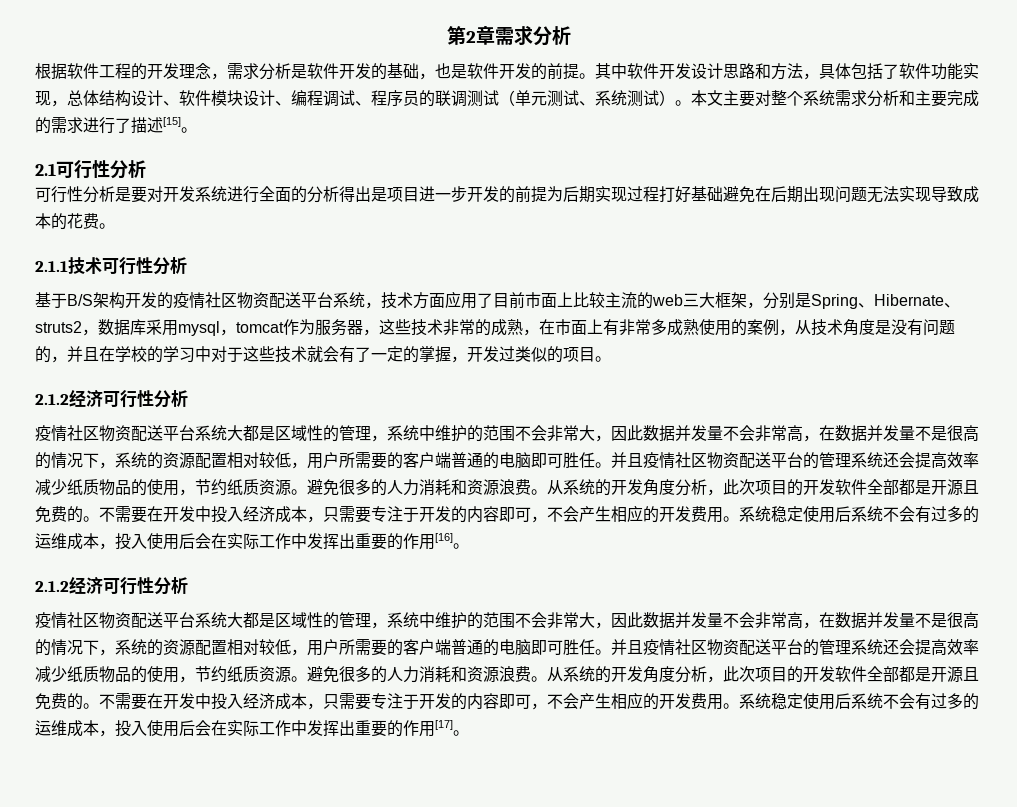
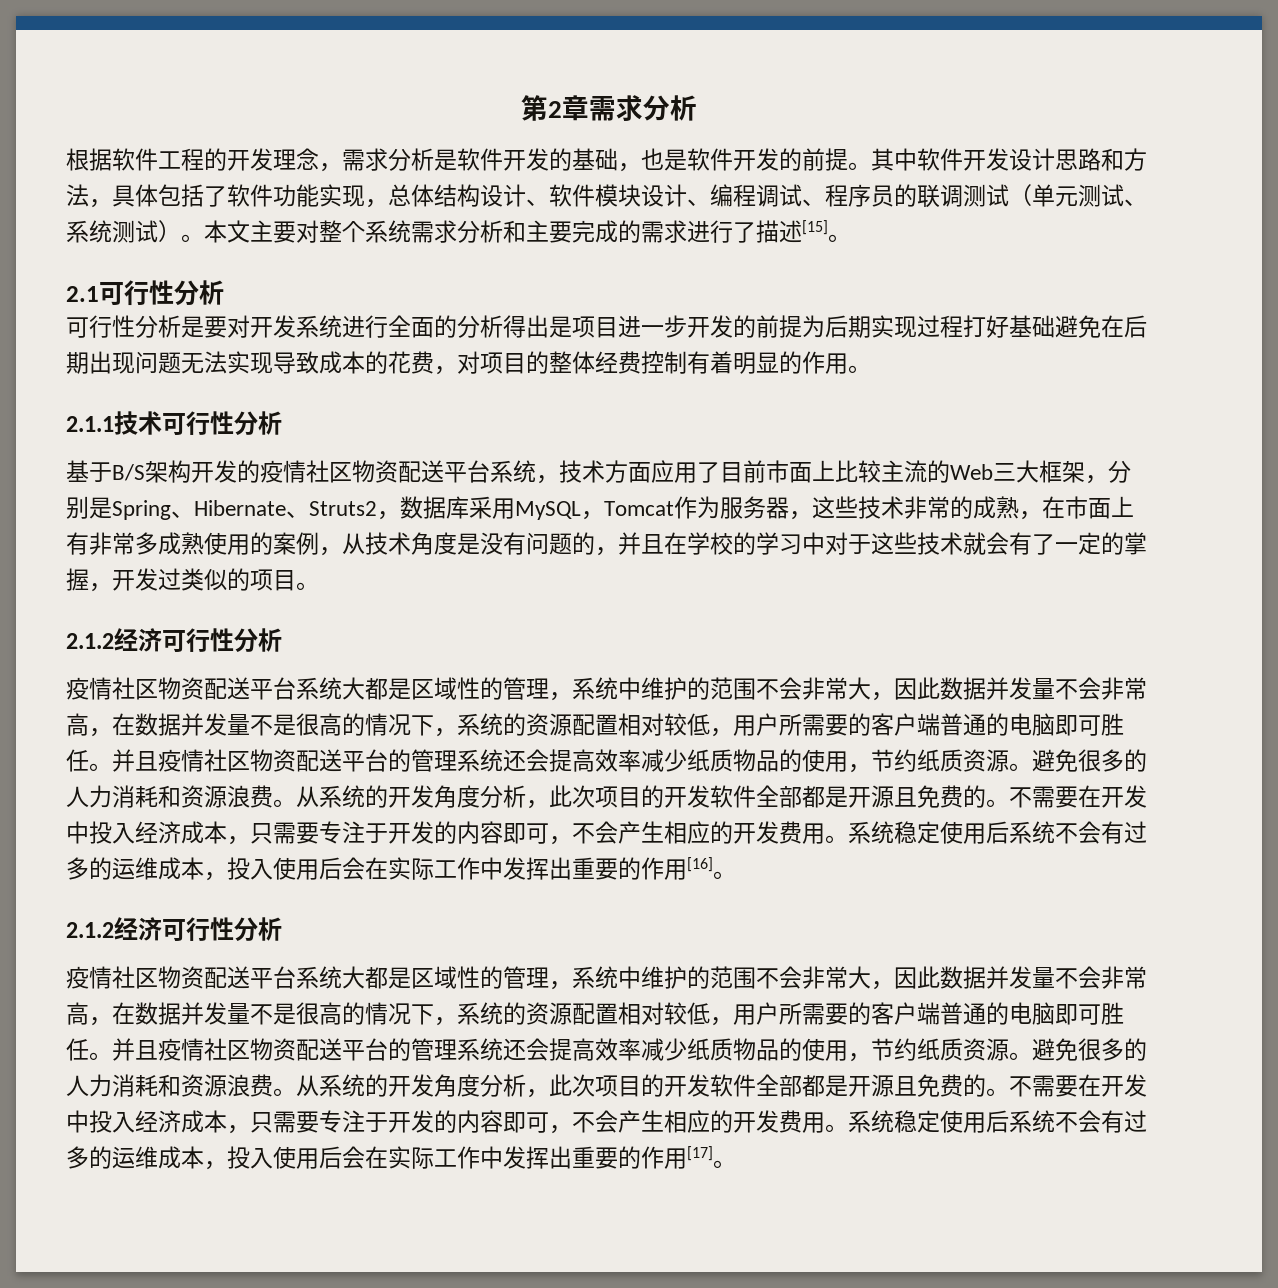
- 可行性分析是要对开发系统进行全面的分析得出是项目进一步开发的前提为后期实现过程打好基础避免在后期出现问题无法实现导致成本的花费。
+ 可行性分析是要对开发系统进行全面的分析得出是项目进一步开发的前提为后期实现过程打好基础避免在后期出现问题无法实现导致成本的花费，对项目的整体经费控制有着明显的作用。
- 基于B/S架构开发的疫情社区物资配送平台系统，技术方面应用了目前市面上比较主流的web三大框架，分别是Spring、Hibernate、struts2，数据库采用mysql，tomcat作为服务器，这些技术非常的成熟，在市面上有非常多成熟使用的案例，从技术角度是没有问题的，并且在学校的学习中对于这些技术就会有了一定的掌握，开发过类似的项目。
+ 基于B/S架构开发的疫情社区物资配送平台系统，技术方面应用了目前市面上比较主流的Web三大框架，分别是Spring、Hibernate、Struts2，数据库采用MySQL，Tomcat作为服务器，这些技术非常的成熟，在市面上有非常多成熟使用的案例，从技术角度是没有问题的，并且在学校的学习中对于这些技术就会有了一定的掌握，开发过类似的项目。

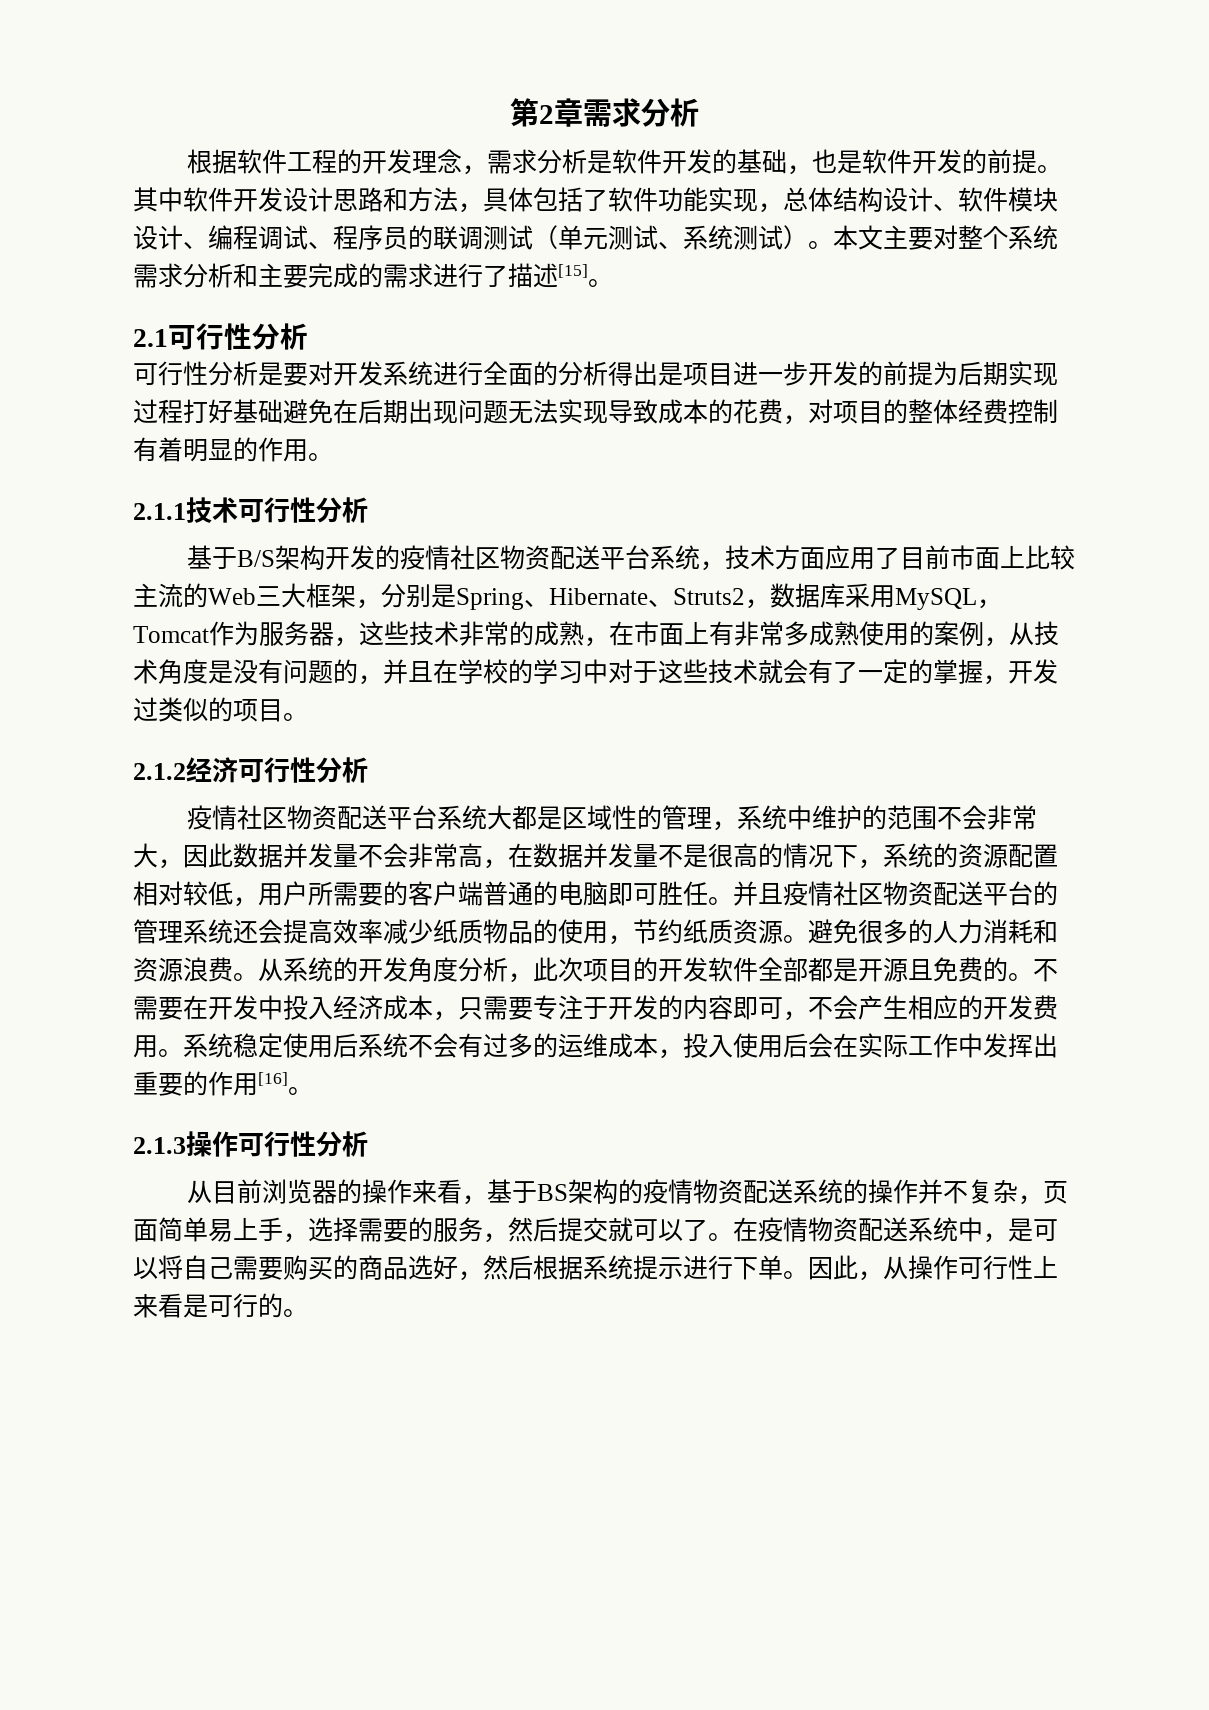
  系统稳定使用后系统不会有过多的运维成本，投入使用后会在实际工作中发挥出重要的作用[16]。
- 2.1.2经济可行性分析
- 疫情社区物资配送平台系统大都是区域性的管理，系统中维护的范围不会非常大，因此数据并发量不会非常高，在数据并发量不是很高的情况下，系统的资源配置相对较低，用户所需要的客户端普通的电脑即可胜任。并且疫情社区物资配送平台的管理系统还会提高效率减少纸质物品的使用，节约纸质资源。避免很多的人力消耗和资源浪费。从系统的开发角度分析，此次项目的开发软件全部都是开源且免费的。不需要在开发中投入经济成本，只需要专注于开发的内容即可，不会产生相应的开发费用。系统稳定使用后系统不会有过多的运维成本，投入使用后会在实际工作中发挥出重要的作用[17]。
+ 2.1.3操作可行性分析
+ 从目前浏览器的操作来看，基于BS架构的疫情物资配送系统的操作并不复杂，页面简单易上手，选择需要的服务，然后提交就可以了。在疫情物资配送系统中，是可以将自己需要购买的商品选好，然后根据系统提示进行下单。因此，从操作可行性上来看是可行的。

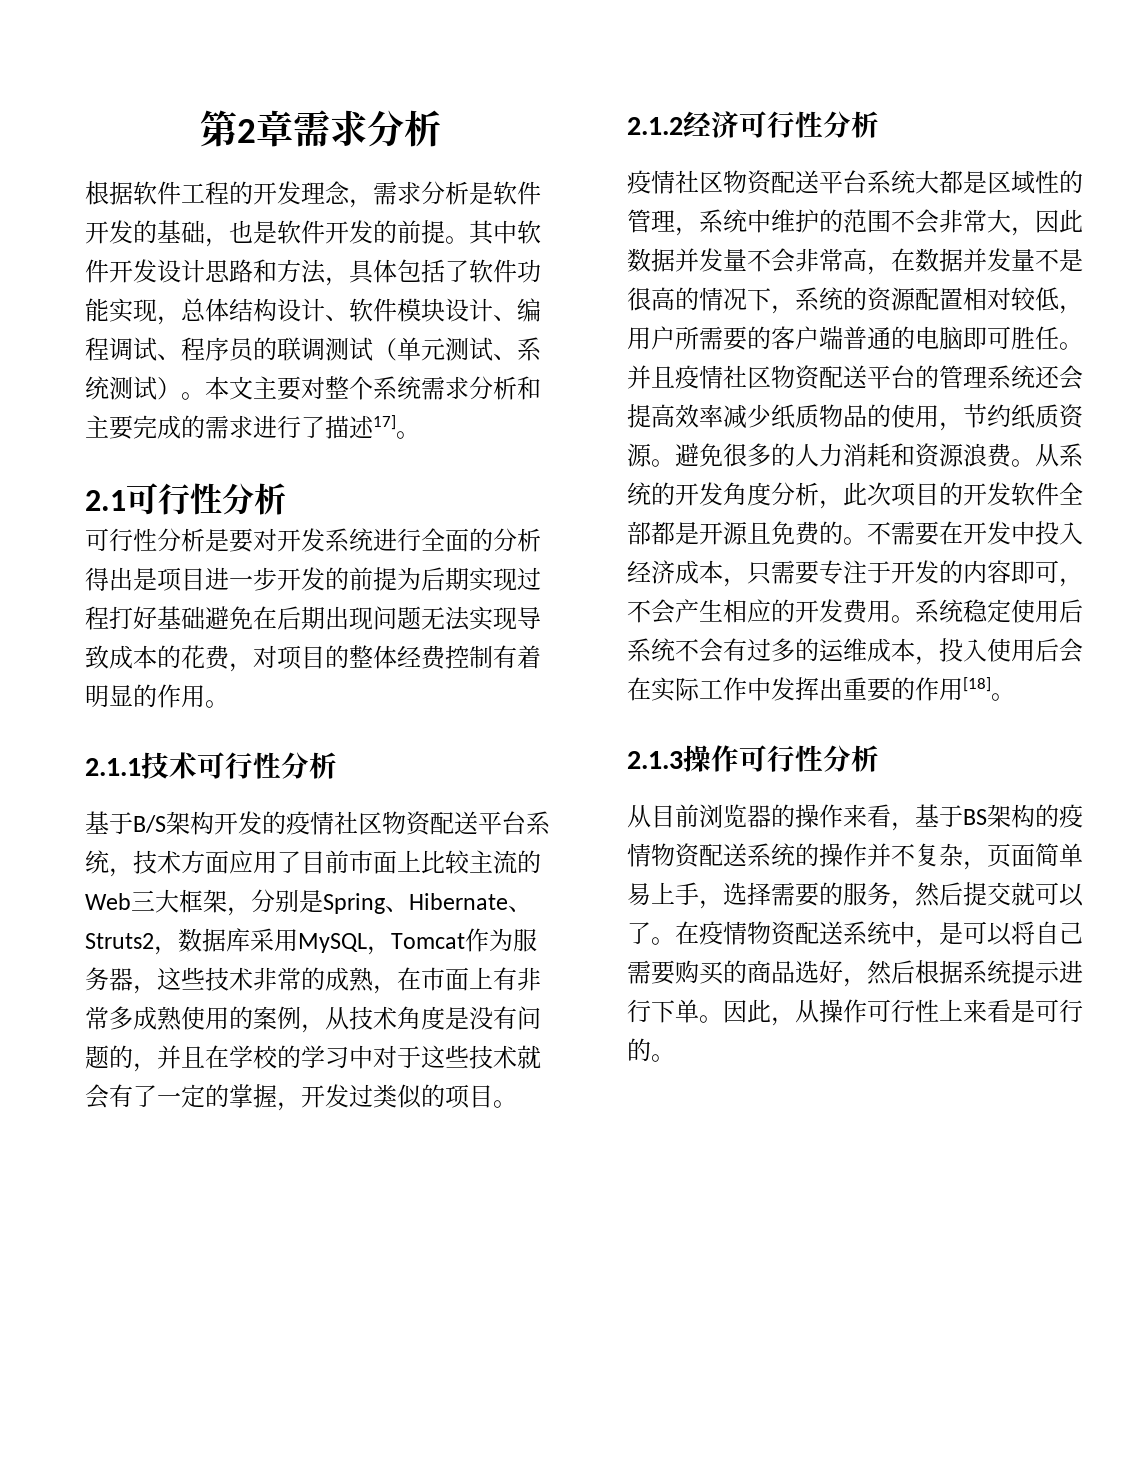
- 本文主要对整个系统需求分析和主要完成的需求进行了描述[15]。
+ 本文主要对整个系统需求分析和主要完成的需求进行了描述17]。
- 系统稳定使用后系统不会有过多的运维成本，投入使用后会在实际工作中发挥出重要的作用[16]。
+ 系统稳定使用后系统不会有过多的运维成本，投入使用后会在实际工作中发挥出重要的作用[18]。

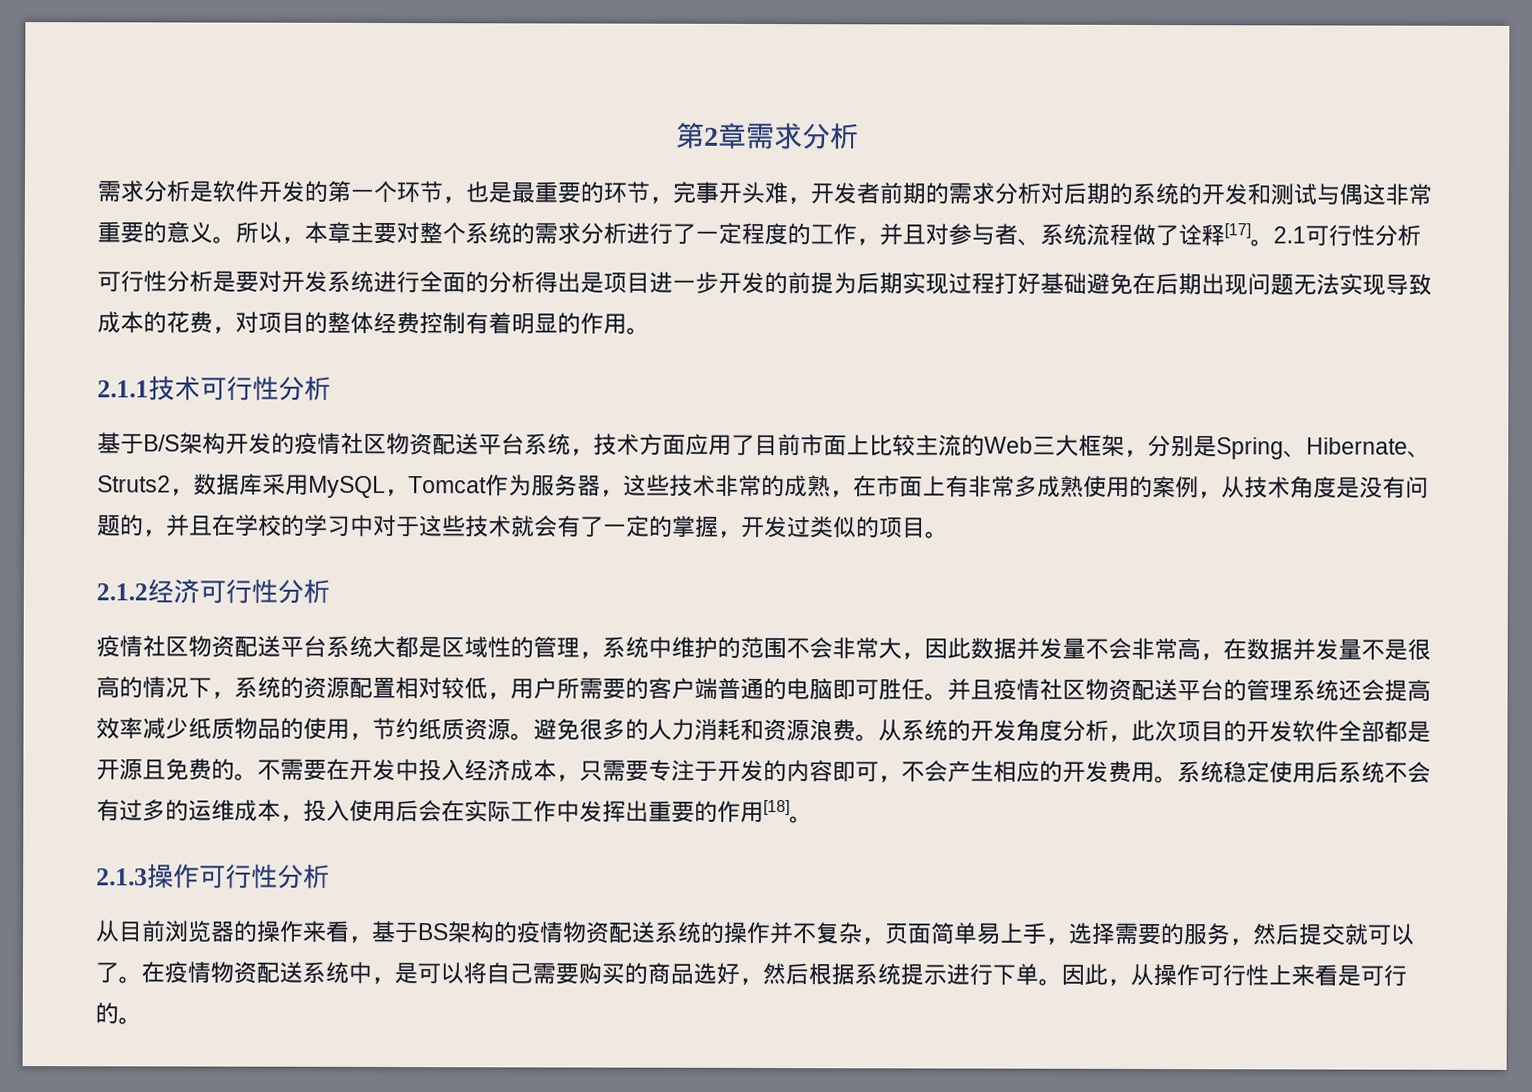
- 根据软件工程的开发理念，需求分析是软件开发的基础，也是软件开发的前提。其中软件开发设计思路和方法，具体包括了软件功能实现，总体结构设计、软件模块设计、编程调试、程序员的联调测试（单元测试、系统测试）。本文主要对整个系统需求分析和主要完成的需求进行了描述17]。
- 2.1可行性分析
+ 需求分析是软件开发的第一个环节，也是最重要的环节，完事开头难，开发者前期的需求分析对后期的系统的开发和测试与偶这非常重要的意义。所以，本章主要对整个系统的需求分析进行了一定程度的工作，并且对参与者、系统流程做了诠释[17]。2.1可行性分析

